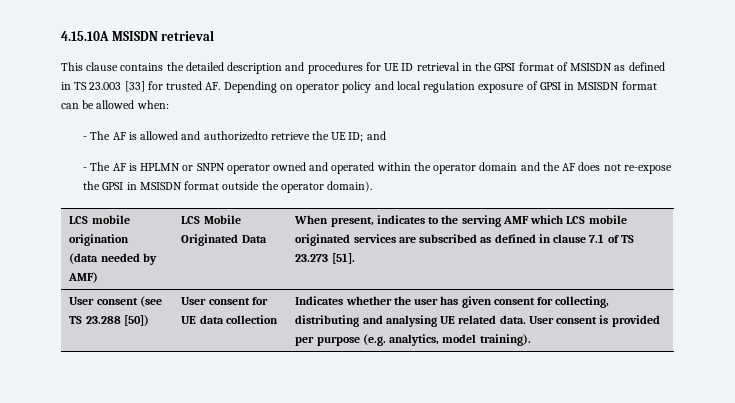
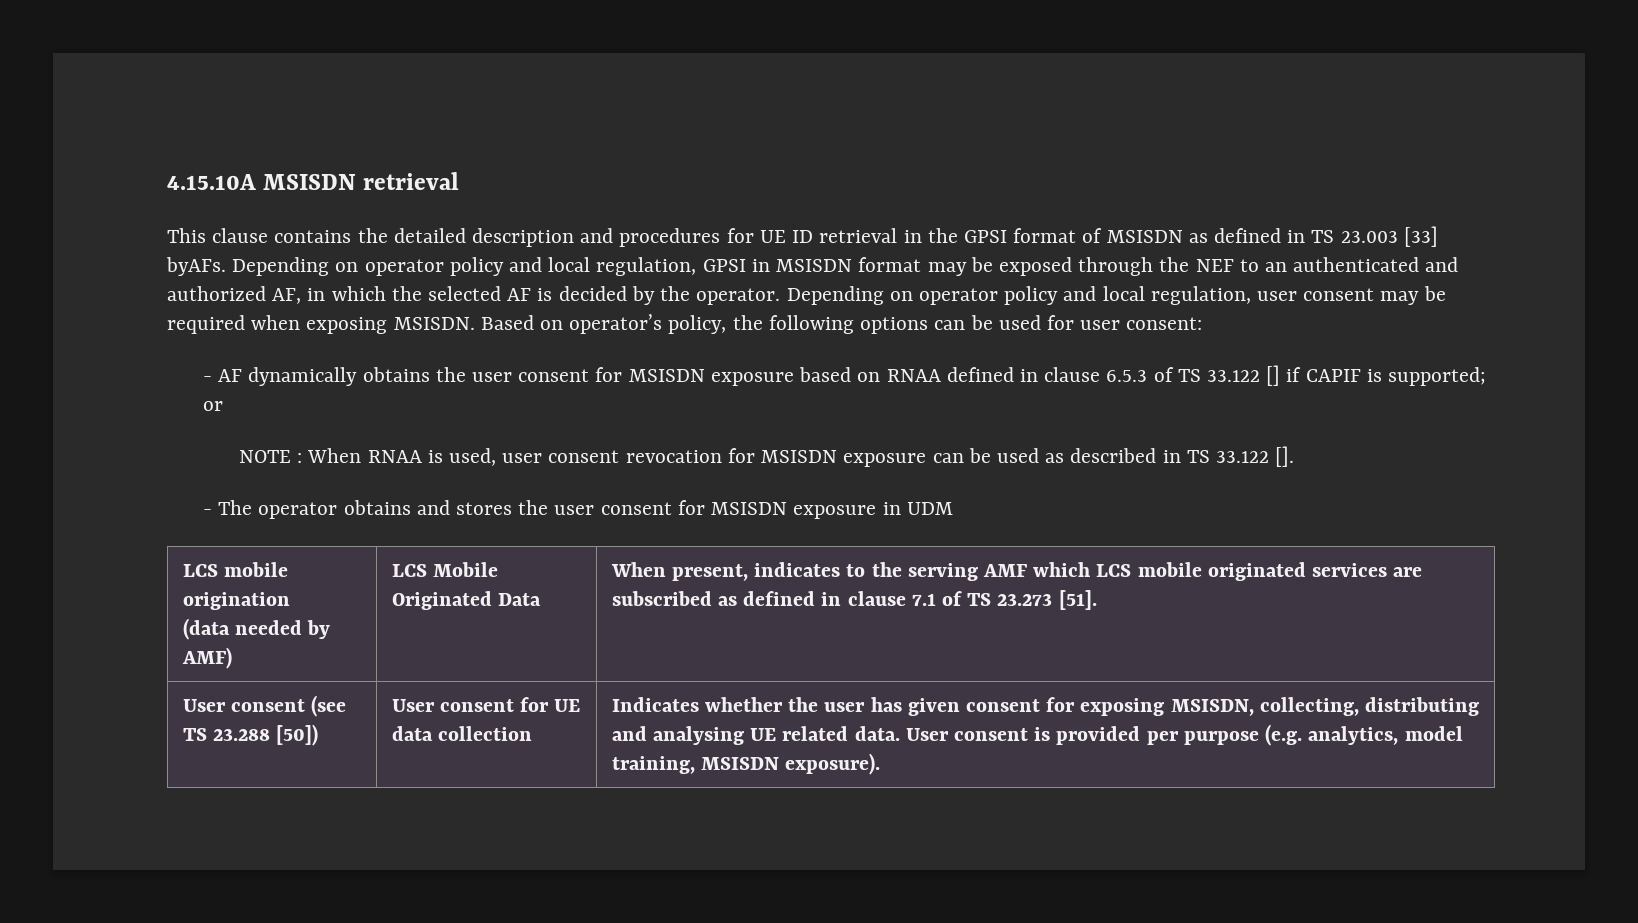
- This clause contains the detailed description and procedures for UE ID retrieval in the GPSI format of MSISDN as defined in TS 23.003 [33] for trusted AF. Depending on operator policy and local regulation exposure of GPSI in MSISDN format can be allowed when:
- - The AF is allowed and authorizedto retrieve the UE ID; and
- - The AF is HPLMN or SNPN operator owned and operated within the operator domain and the AF does not re-expose the GPSI in MSISDN format outside the operator domain).
+ This clause contains the detailed description and procedures for UE ID retrieval in the GPSI format of MSISDN as defined in TS 23.003 [33] byAFs. Depending on operator policy and local regulation, GPSI in MSISDN format may be exposed through the NEF to an authenticated and authorized AF, in which the selected AF is decided by the operator. Depending on operator policy and local regulation, user consent may be required when exposing MSISDN. Based on operator’s policy, the following options can be used for user consent:
+ - AF dynamically obtains the user consent for MSISDN exposure based on RNAA defined in clause 6.5.3 of TS 33.122 [] if CAPIF is supported; or
+ NOTE : When RNAA is used, user consent revocation for MSISDN exposure can be used as described in TS 33.122 [].
+ - The operator obtains and stores the user consent for MSISDN exposure in UDM
- Indicates whether the user has given consent for collecting, distributing and analysing UE related data.
+ Indicates whether the user has given consent for exposing MSISDN, collecting, distributing and analysing UE related data.
- User consent is provided per purpose (e.g. analytics, model training).
+ User consent is provided per purpose (e.g. analytics, model training, MSISDN exposure).

